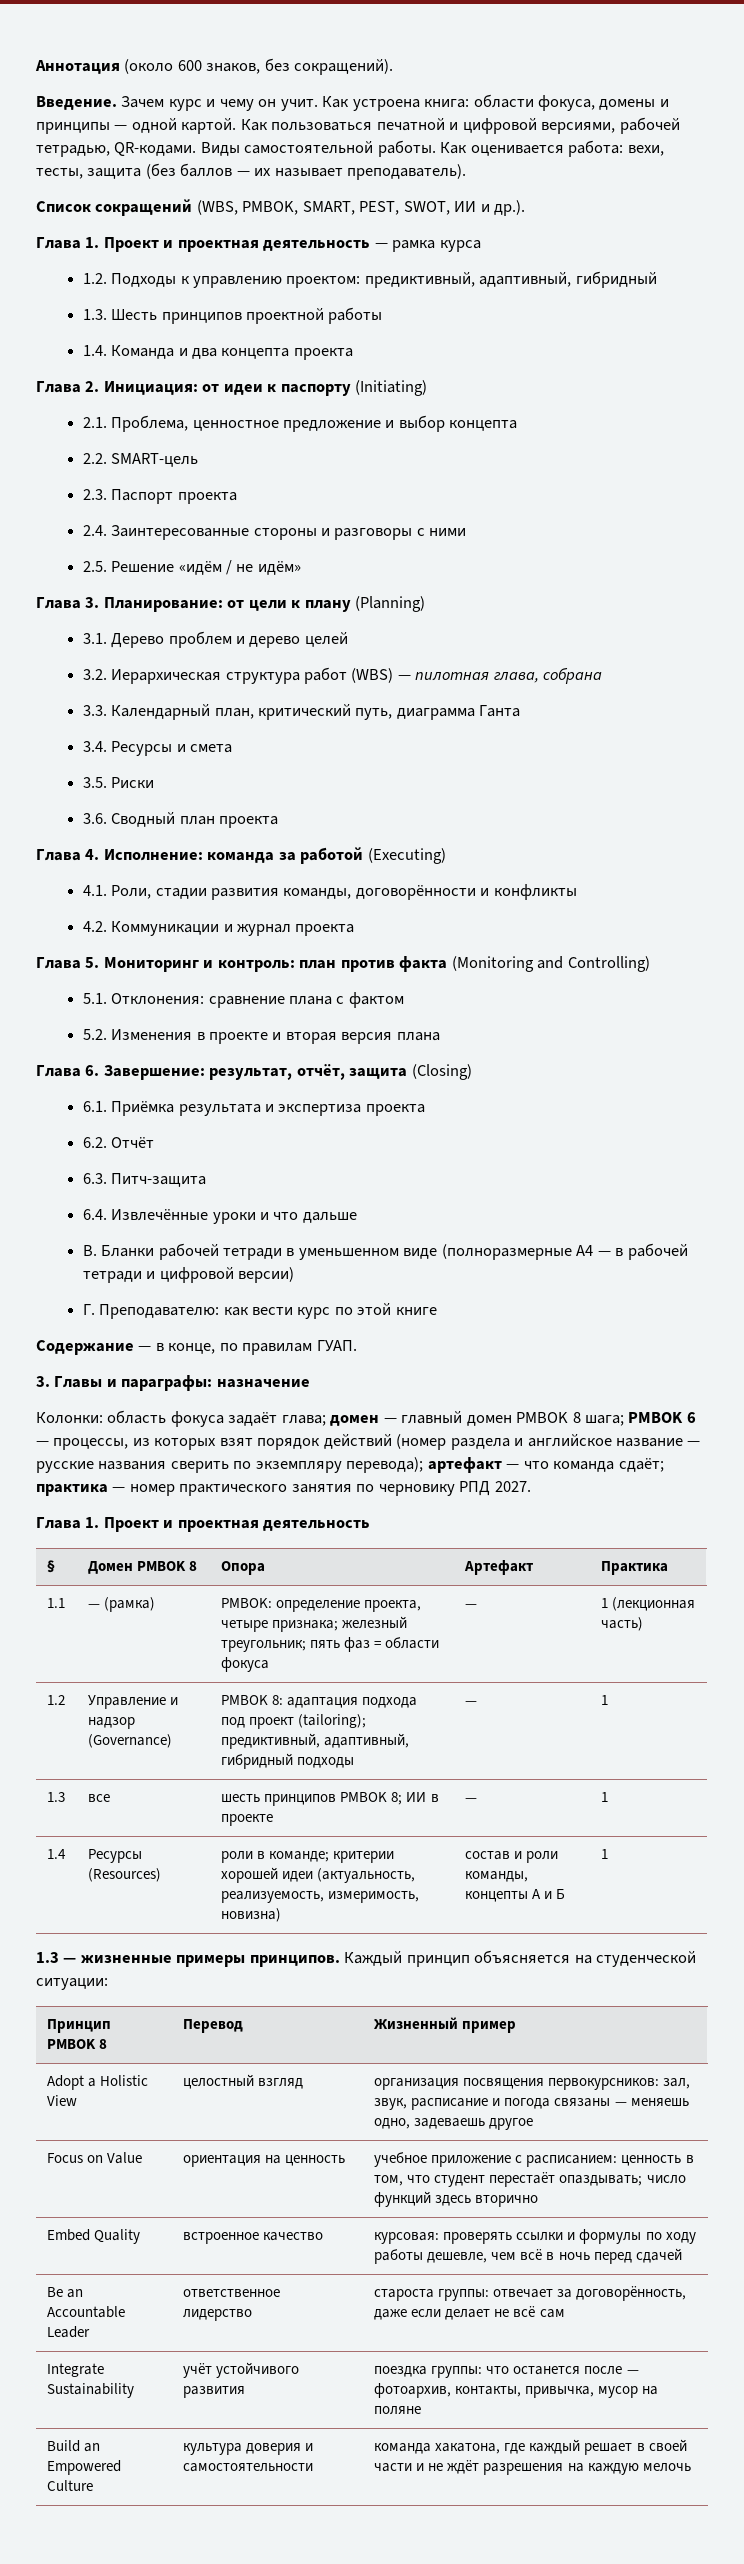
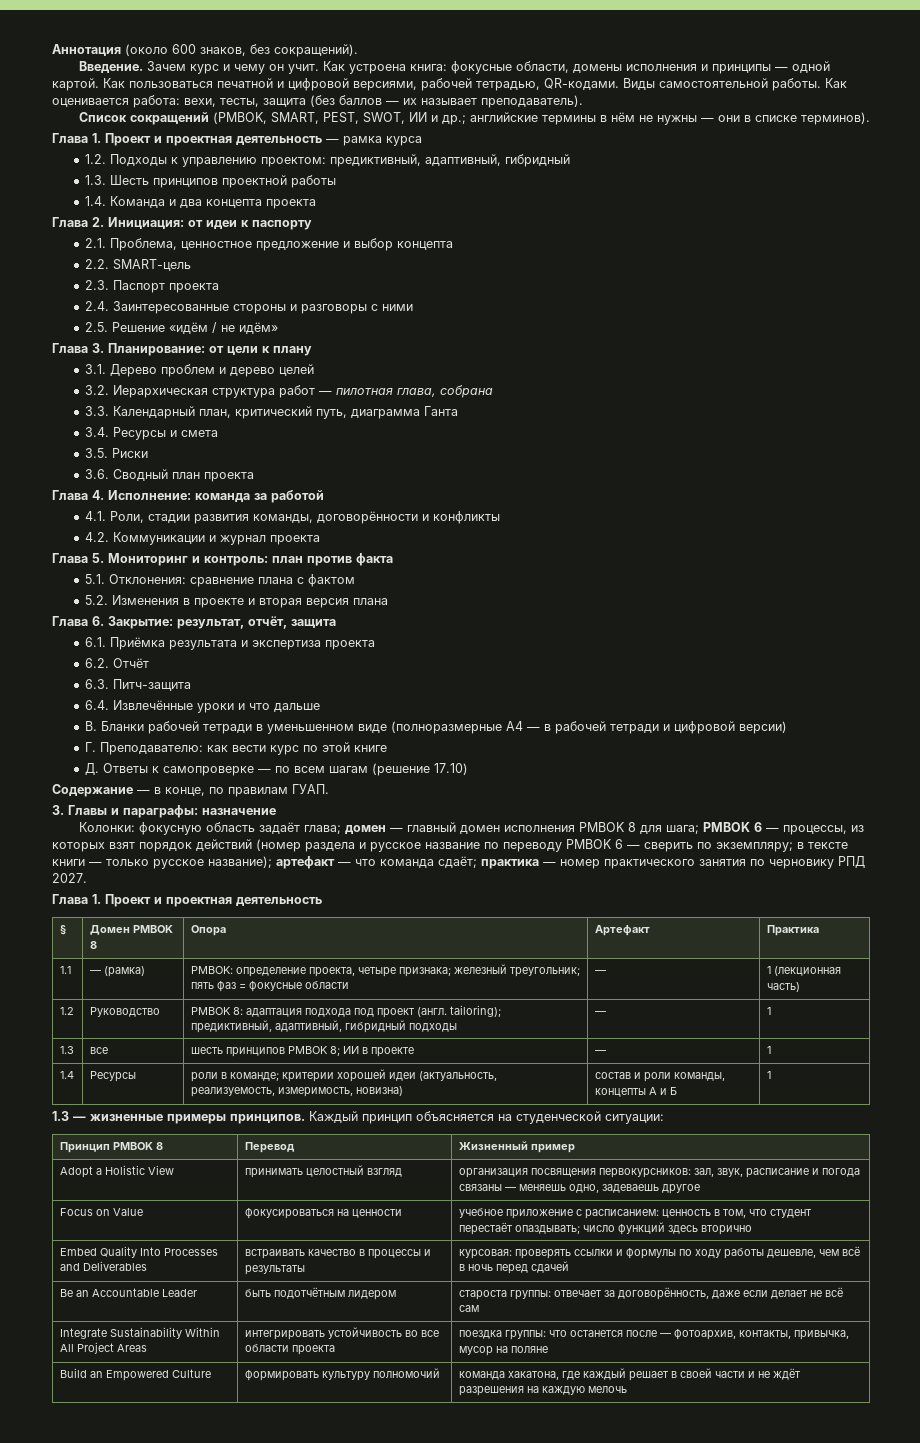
- Как устроена книга: области фокуса, домены и принципы — одной картой.
+ Как устроена книга: фокусные области, домены исполнения и принципы — одной картой.
- Список сокращений (WBS, PMBOK, SMART, PEST, SWOT, ИИ и др.).
+ Список сокращений (PMBOK, SMART, PEST, SWOT, ИИ и др.; английские термины в нём не нужны — они в списке терминов).
- Глава 2. Инициация: от идеи к паспорту (Initiating)
+ Глава 2. Инициация: от идеи к паспорту
- Глава 3. Планирование: от цели к плану (Planning)
+ Глава 3. Планирование: от цели к плану
- 3.2. Иерархическая структура работ (WBS) — пилотная глава, собрана
+ 3.2. Иерархическая структура работ — пилотная глава, собрана
- Глава 4. Исполнение: команда за работой (Executing)
+ Глава 4. Исполнение: команда за работой
- Глава 5. Мониторинг и контроль: план против факта (Monitoring and Controlling)
+ Глава 5. Мониторинг и контроль: план против факта
- Глава 6. Завершение: результат, отчёт, защита (Closing)
+ Глава 6. Закрытие: результат, отчёт, защита
+ Д. Ответы к самопроверке — по всем шагам (решение 17.10)
- Колонки: область фокуса задаёт глава; домен — главный домен PMBOK 8 шага; PMBOK 6 — процессы, из которых взят порядок действий (номер раздела и английское название — русские названия сверить по экземпляру перевода); артефакт — что команда сдаёт; практика — номер практического занятия по черновику РПД 2027.
+ Колонки: фокусную область задаёт глава; домен — главный домен исполнения PMBOK 8 для шага; PMBOK 6 — процессы, из которых взят порядок действий (номер раздела и русское название по переводу PMBOK 6 — сверить по экземпляру; в тексте книги — только русское название); артефакт — что команда сдаёт; практика — номер практического занятия по черновику РПД 2027.
- 1.1 | — (рамка) | PMBOK: определение проекта, четыре признака; железный треугольник; пять фаз = области фокуса | — | 1 (лекционная часть)
+ 1.1 | — (рамка) | PMBOK: определение проекта, четыре признака; железный треугольник; пять фаз = фокусные области | — | 1 (лекционная часть)
- 1.2 | Управление и надзор (Governance) | PMBOK 8: адаптация подхода под проект (tailoring); предиктивный, адаптивный, гибридный подходы | — | 1
+ 1.2 | Руководство | PMBOK 8: адаптация подхода под проект (англ. tailoring); предиктивный, адаптивный, гибридный подходы | — | 1
- 1.4 | Ресурсы (Resources) | роли в команде; критерии хорошей идеи (актуальность, реализуемость, измеримость, новизна) | состав и роли команды, концепты А и Б | 1
+ 1.4 | Ресурсы | роли в команде; критерии хорошей идеи (актуальность, реализуемость, измеримость, новизна) | состав и роли команды, концепты А и Б | 1
- Adopt a Holistic View | целостный взгляд | организация посвящения первокурсников: зал, звук, расписание и погода связаны — меняешь одно, задеваешь другое
+ Adopt a Holistic View | принимать целостный взгляд | организация посвящения первокурсников: зал, звук, расписание и погода связаны — меняешь одно, задеваешь другое
- Focus on Value | ориентация на ценность | учебное приложение с расписанием: ценность в том, что студент перестаёт опаздывать; число функций здесь вторично
+ Focus on Value | фокусироваться на ценности | учебное приложение с расписанием: ценность в том, что студент перестаёт опаздывать; число функций здесь вторично
- Embed Quality | встроенное качество | курсовая: проверять ссылки и формулы по ходу работы дешевле, чем всё в ночь перед сдачей
+ Embed Quality Into Processes and Deliverables | встраивать качество в процессы и результаты | курсовая: проверять ссылки и формулы по ходу работы дешевле, чем всё в ночь перед сдачей
- Be an Accountable Leader | ответственное лидерство | староста группы: отвечает за договорённость, даже если делает не всё сам
+ Be an Accountable Leader | быть подотчётным лидером | староста группы: отвечает за договорённость, даже если делает не всё сам
- Integrate Sustainability | учёт устойчивого развития | поездка группы: что останется после — фотоархив, контакты, привычка, мусор на поляне
+ Integrate Sustainability Within All Project Areas | интегрировать устойчивость во все области проекта | поездка группы: что останется после — фотоархив, контакты, привычка, мусор на поляне
- Build an Empowered Culture | культура доверия и самостоятельности | команда хакатона, где каждый решает в своей части и не ждёт разрешения на каждую мелочь
+ Build an Empowered Culture | формировать культуру полномочий | команда хакатона, где каждый решает в своей части и не ждёт разрешения на каждую мелочь

